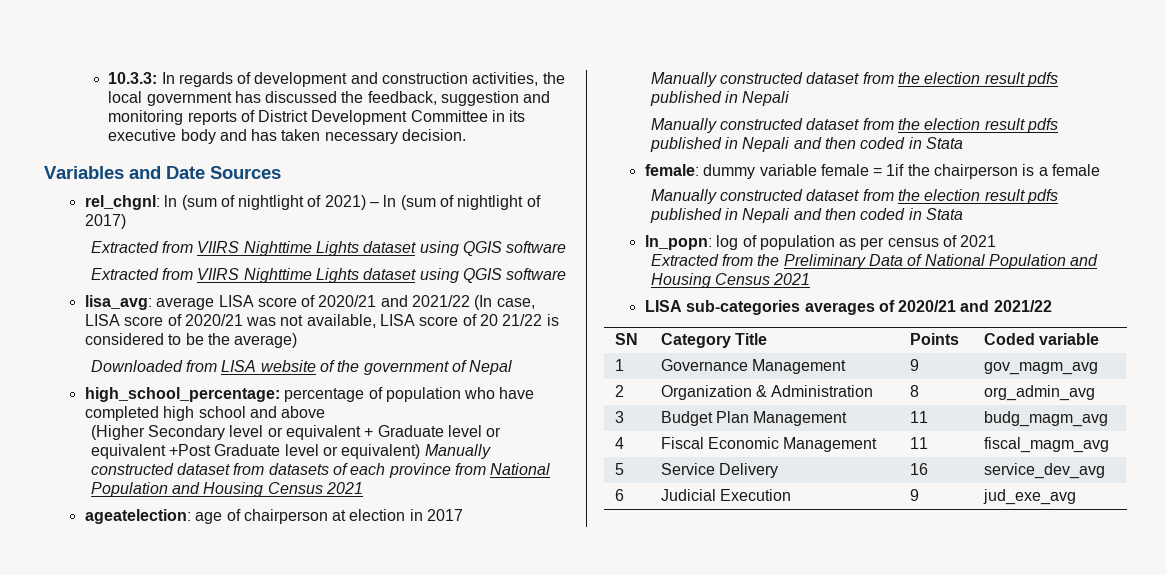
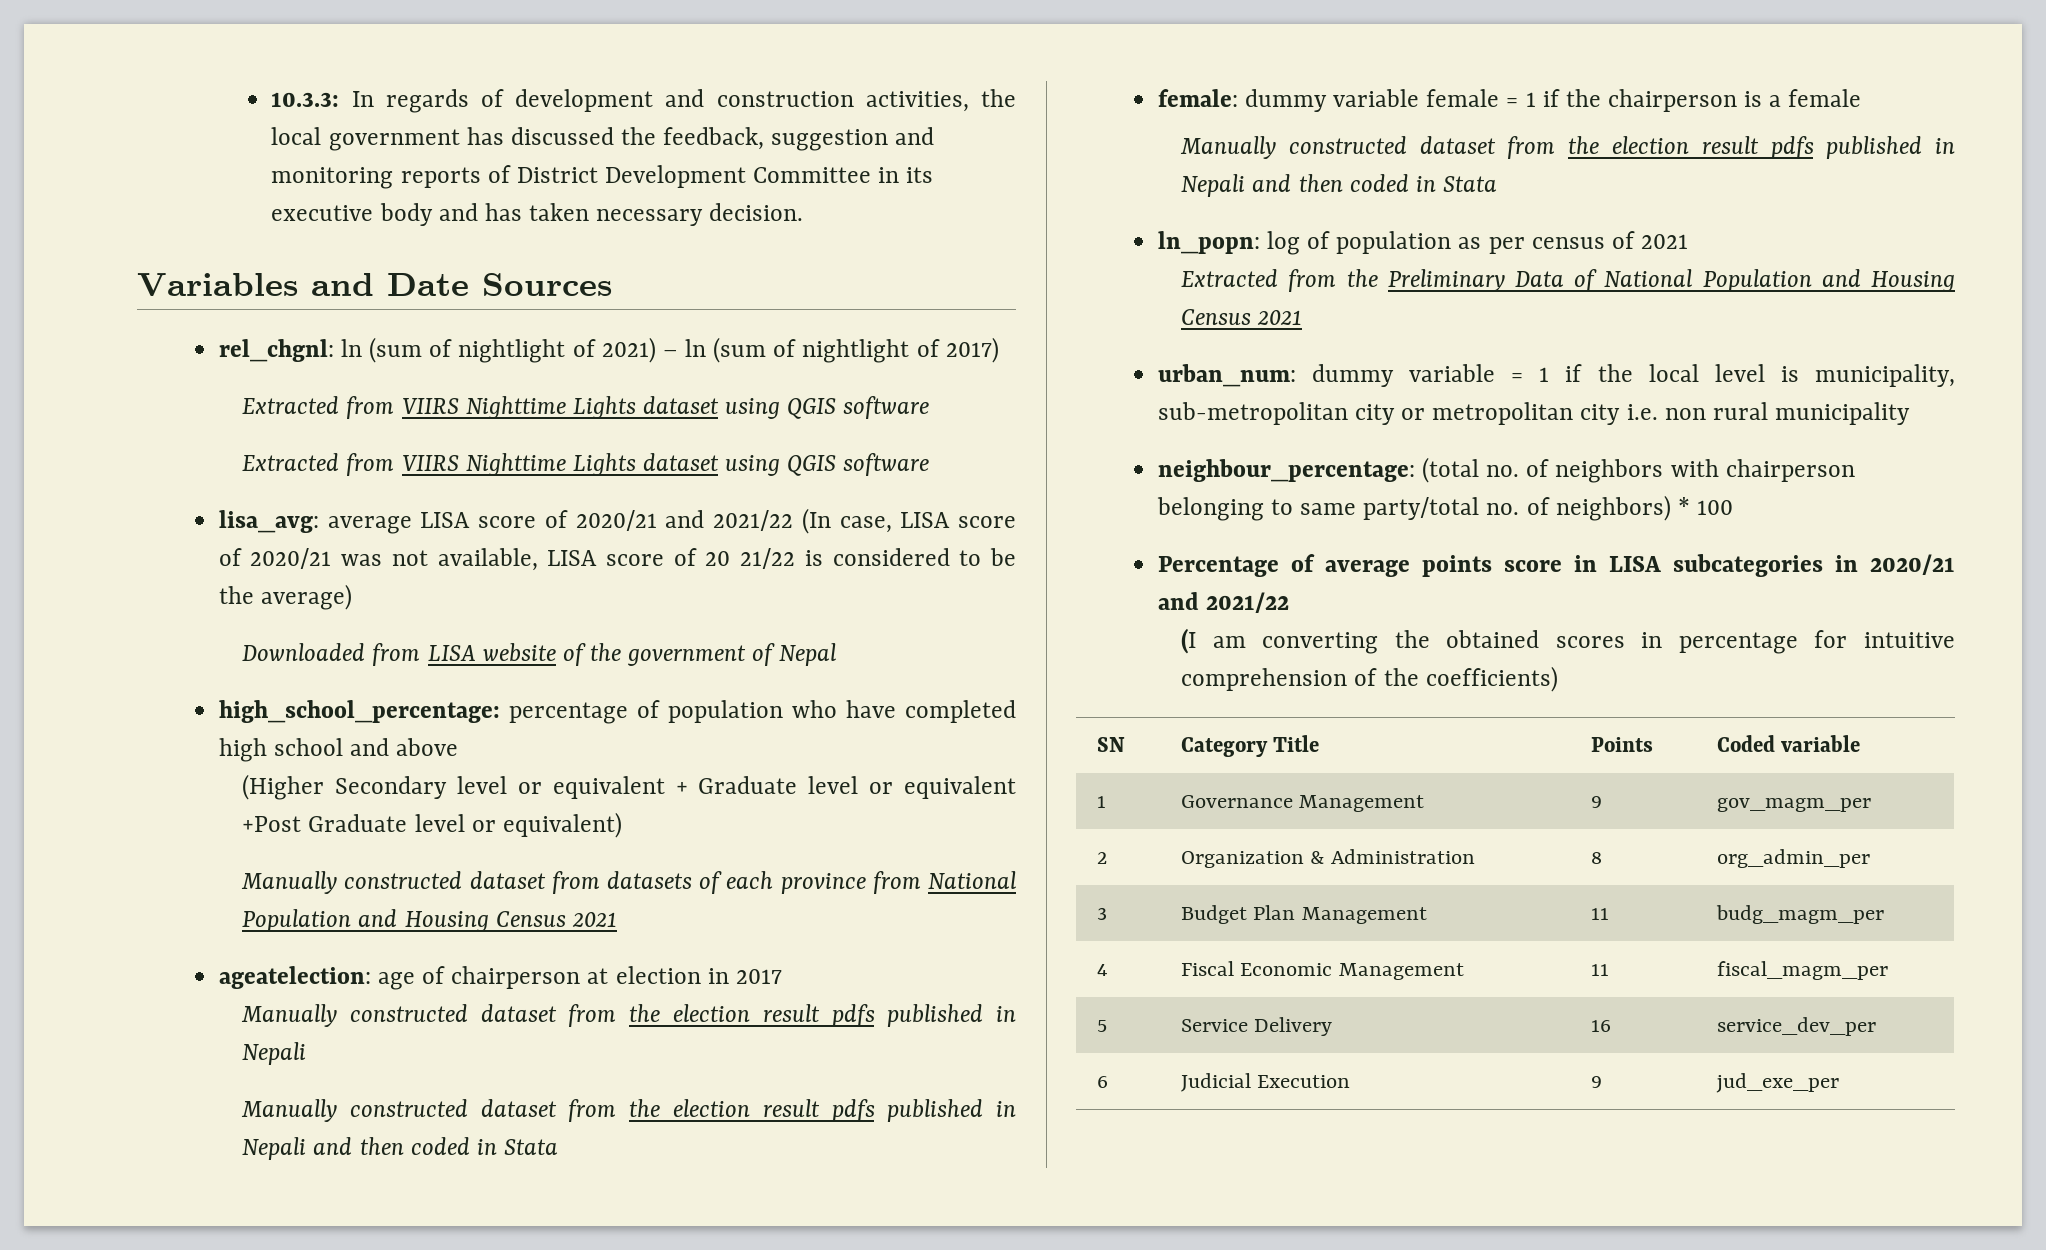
- (Higher Secondary level or equivalent + Graduate level or equivalent +Post Graduate level or equivalent) Manually constructed dataset from datasets of each province from National Population and Housing Census 2021
+ (Higher Secondary level or equivalent + Graduate level or equivalent +Post Graduate level or equivalent)
+ Manually constructed dataset from datasets of each province from National Population and Housing Census 2021
- female: dummy variable female = 1if the chairperson is a female
+ female: dummy variable female = 1 if the chairperson is a female
- LISA sub-categories averages of 2020/21 and 2021/22
+ urban_num: dummy variable = 1 if the local level is municipality, sub-metropolitan city or metropolitan city i.e. non rural municipality
+ neighbour_percentage: (total no. of neighbors with chairperson belonging to same party/total no. of neighbors) * 100
+ Percentage of average points score in LISA subcategories in 2020/21 and 2021/22
+ (I am converting the obtained scores in percentage for intuitive comprehension of the coefficients)
- 1 | Governance Management | 9 | gov_magm_avg
+ 1 | Governance Management | 9 | gov_magm_per
- 2 | Organization & Administration | 8 | org_admin_avg
+ 2 | Organization & Administration | 8 | org_admin_per
- 3 | Budget Plan Management | 11 | budg_magm_avg
+ 3 | Budget Plan Management | 11 | budg_magm_per
- 4 | Fiscal Economic Management | 11 | fiscal_magm_avg
+ 4 | Fiscal Economic Management | 11 | fiscal_magm_per
- 5 | Service Delivery | 16 | service_dev_avg
+ 5 | Service Delivery | 16 | service_dev_per
- 6 | Judicial Execution | 9 | jud_exe_avg
+ 6 | Judicial Execution | 9 | jud_exe_per

